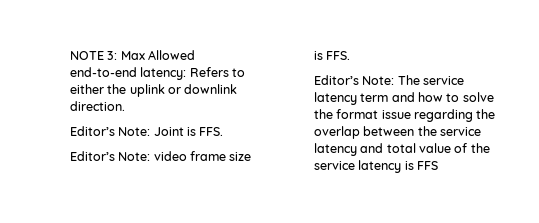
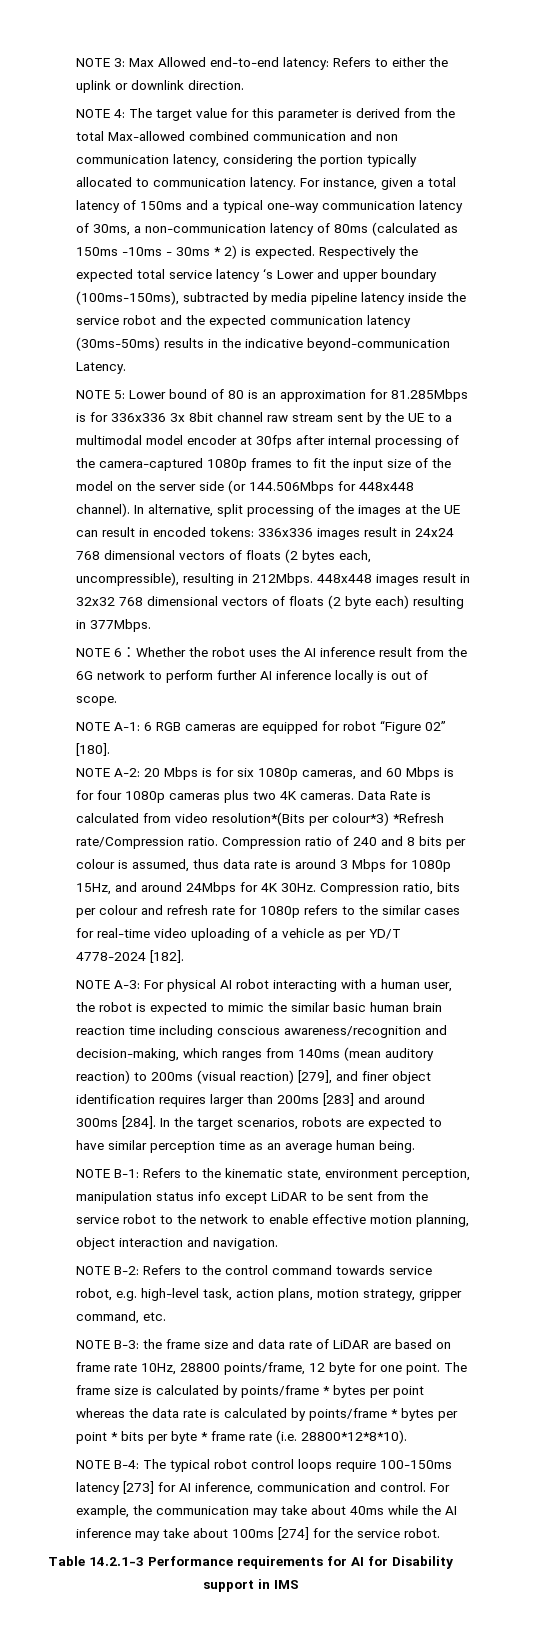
- Editor’s Note: Joint is FFS.
- Editor’s Note: video frame size is FFS.
- Editor’s Note: The service latency term and how to solve the format issue regarding the overlap between the service latency and total value of the service latency is FFS
+ NOTE 4: The target value for this parameter is derived from the total Max-allowed combined communication and non communication latency, considering the portion typically allocated to communication latency. For instance, given a total latency of 150ms and a typical one-way communication latency of 30ms, a non-communication latency of 80ms (calculated as 150ms -10ms - 30ms * 2) is expected. Respectively the expected total service latency ‘s Lower and upper boundary (100ms-150ms), subtracted by media pipeline latency inside the service robot and the expected communication latency (30ms-50ms) results in the indicative beyond-communication Latency.
+ NOTE 5: Lower bound of 80 is an approximation for 81.285Mbps is for 336x336 3x 8bit channel raw stream sent by the UE to a multimodal model encoder at 30fps after internal processing of the camera-captured 1080p frames to fit the input size of the model on the server side (or 144.506Mbps for 448x448 channel). In alternative, split processing of the images at the UE can result in encoded tokens: 336x336 images result in 24x24 768 dimensional vectors of floats (2 bytes each, uncompressible), resulting in 212Mbps. 448x448 images result in 32x32 768 dimensional vectors of floats (2 byte each) resulting in 377Mbps.
+ NOTE 6：Whether the robot uses the AI inference result from the 6G network to perform further AI inference locally is out of scope.
+ NOTE A-1: 6 RGB cameras are equipped for robot “Figure 02” [180].
+ NOTE A-2: 20 Mbps is for six 1080p cameras, and 60 Mbps is for four 1080p cameras plus two 4K cameras. Data Rate is calculated from video resolution*(Bits per colour*3) *Refresh rate/Compression ratio. Compression ratio of 240 and 8 bits per colour is assumed, thus data rate is around 3 Mbps for 1080p 15Hz, and around 24Mbps for 4K 30Hz. Compression ratio, bits per colour and refresh rate for 1080p refers to the similar cases for real-time video uploading of a vehicle as per YD/T 4778-2024 [182].
+ NOTE A-3: For physical AI robot interacting with a human user, the robot is expected to mimic the similar basic human brain reaction time including conscious awareness/recognition and decision-making, which ranges from 140ms (mean auditory reaction) to 200ms (visual reaction) [279], and finer object identification requires larger than 200ms [283] and around 300ms [284]. In the target scenarios, robots are expected to have similar perception time as an average human being.
+ NOTE B-1: Refers to the kinematic state, environment perception, manipulation status info except LiDAR to be sent from the service robot to the network to enable effective motion planning, object interaction and navigation.
+ NOTE B-2: Refers to the control command towards service robot, e.g. high-level task, action plans, motion strategy, gripper command, etc.
+ NOTE B-3: the frame size and data rate of LiDAR are based on frame rate 10Hz, 28800 points/frame, 12 byte for one point. The frame size is calculated by points/frame * bytes per point whereas the data rate is calculated by points/frame * bytes per point * bits per byte * frame rate (i.e. 28800*12*8*10).
+ NOTE B-4: The typical robot control loops require 100-150ms latency [273] for AI inference, communication and control. For example, the communication may take about 40ms while the AI inference may take about 100ms [274] for the service robot.
+ Table 14.2.1-3 Performance requirements for AI for Disability support in IMS

